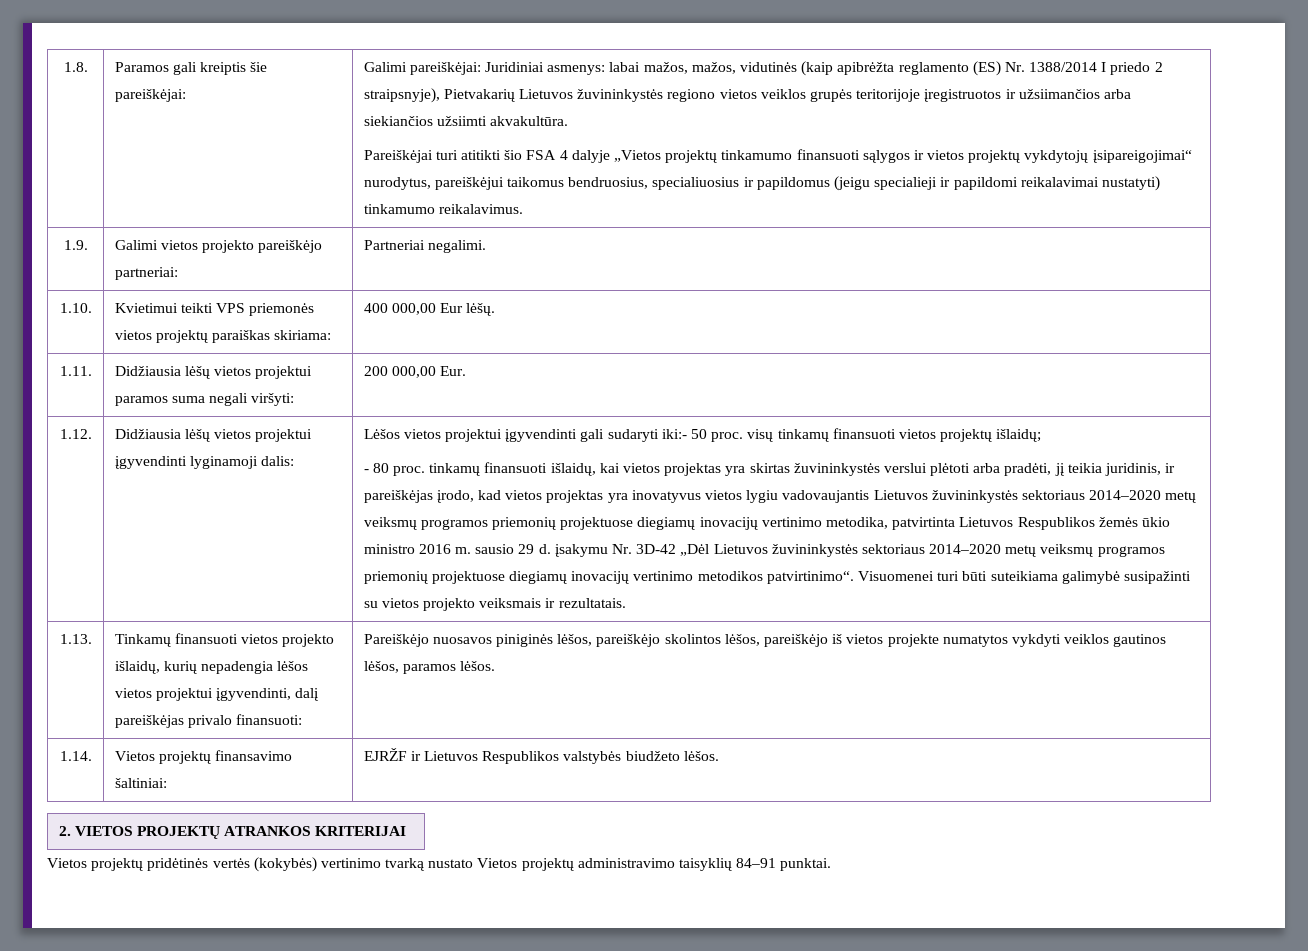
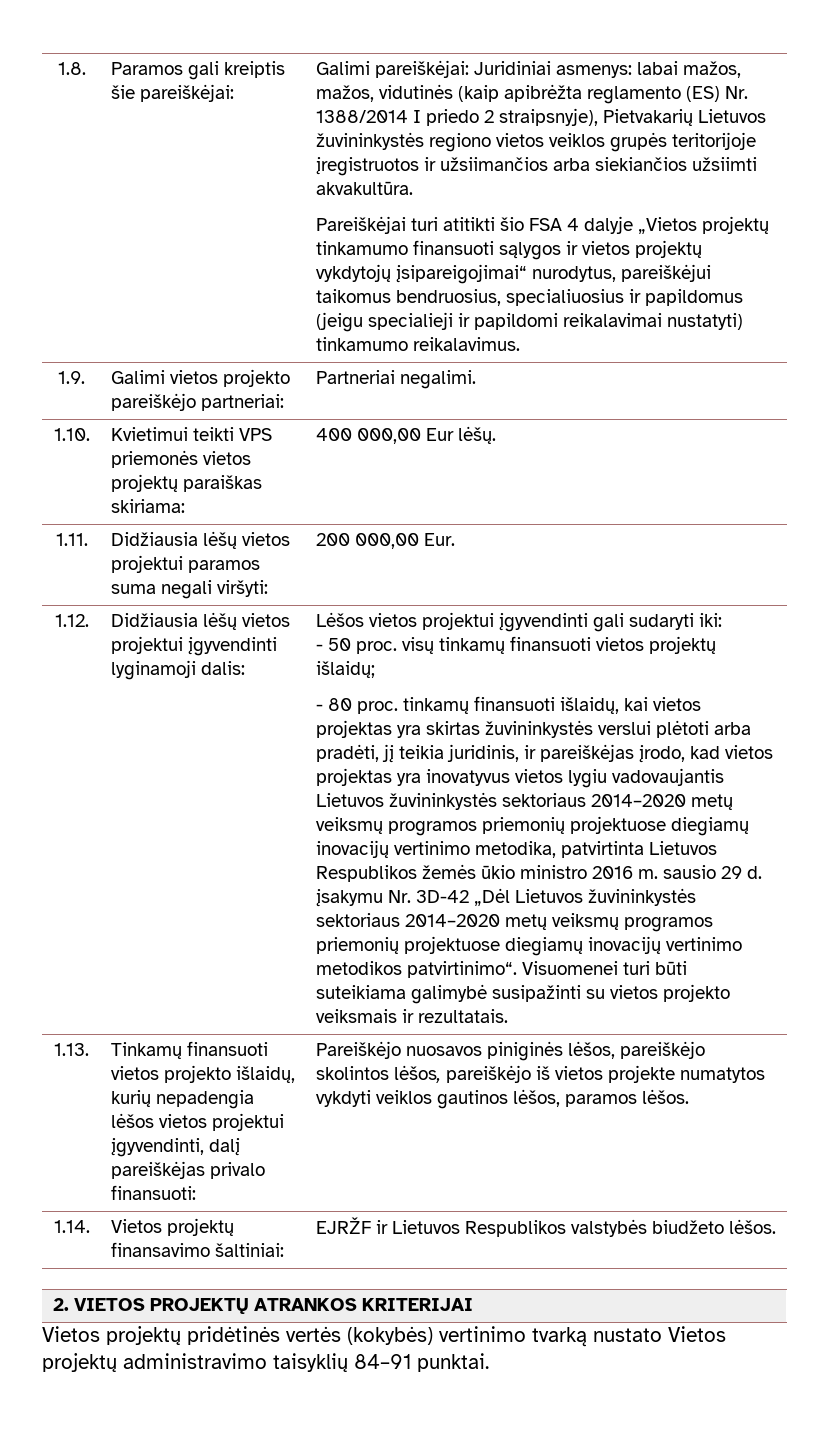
- Lėšos vietos projektui įgyvendinti gali sudaryti iki:- 50 proc. visų tinkamų finansuoti vietos projektų išlaidų;
+ Lėšos vietos projektui įgyvendinti gali sudaryti iki:
+ - 50 proc. visų tinkamų finansuoti vietos projektų išlaidų;

